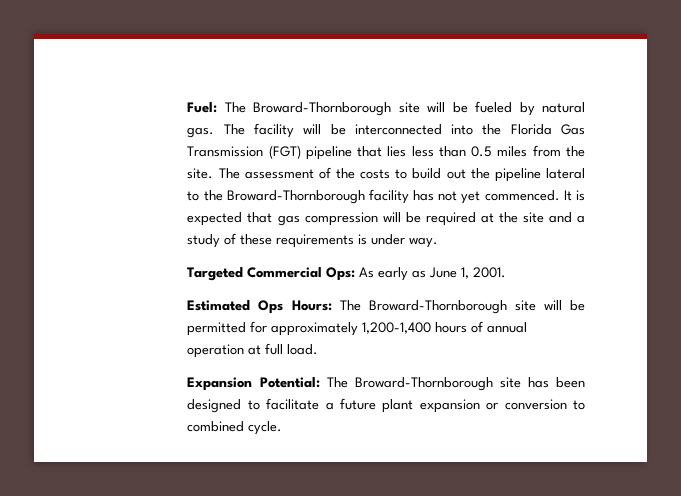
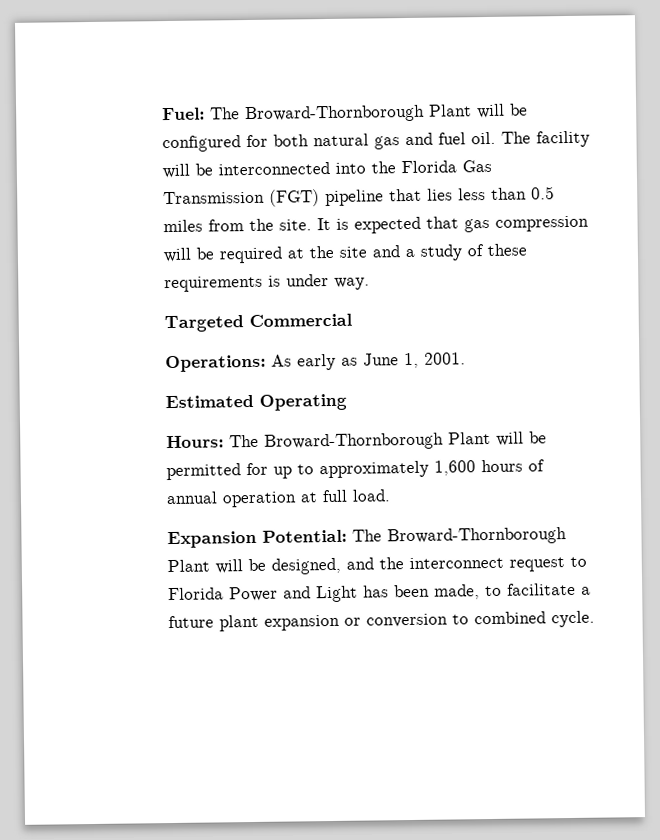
- Fuel: The Broward-Thornborough site will be fueled by natural gas.
+ Fuel: The Broward-Thornborough Plant will be configured for both natural gas and fuel oil.
- The assessment of the costs to build out the pipeline lateral to the Broward-Thornborough facility has not yet commenced.
- Targeted Commercial Ops: As early as June 1, 2001.
+ Targeted Commercial
+ Operations: As early as June 1, 2001.
- Estimated Ops Hours: The Broward-Thornborough site will be permitted for approximately 1,200-1,400 hours of annual operation at full load.
+ Estimated Operating
+ Hours: The Broward-Thornborough Plant will be permitted for up to approximately 1,600 hours of annual operation at full load.
- Expansion Potential: The Broward-Thornborough site has been designed to facilitate a future plant expansion or conversion to combined cycle.
+ Expansion Potential: The Broward-Thornborough Plant will be designed, and the interconnect request to Florida Power and Light has been made, to facilitate a future plant expansion or conversion to combined cycle.

